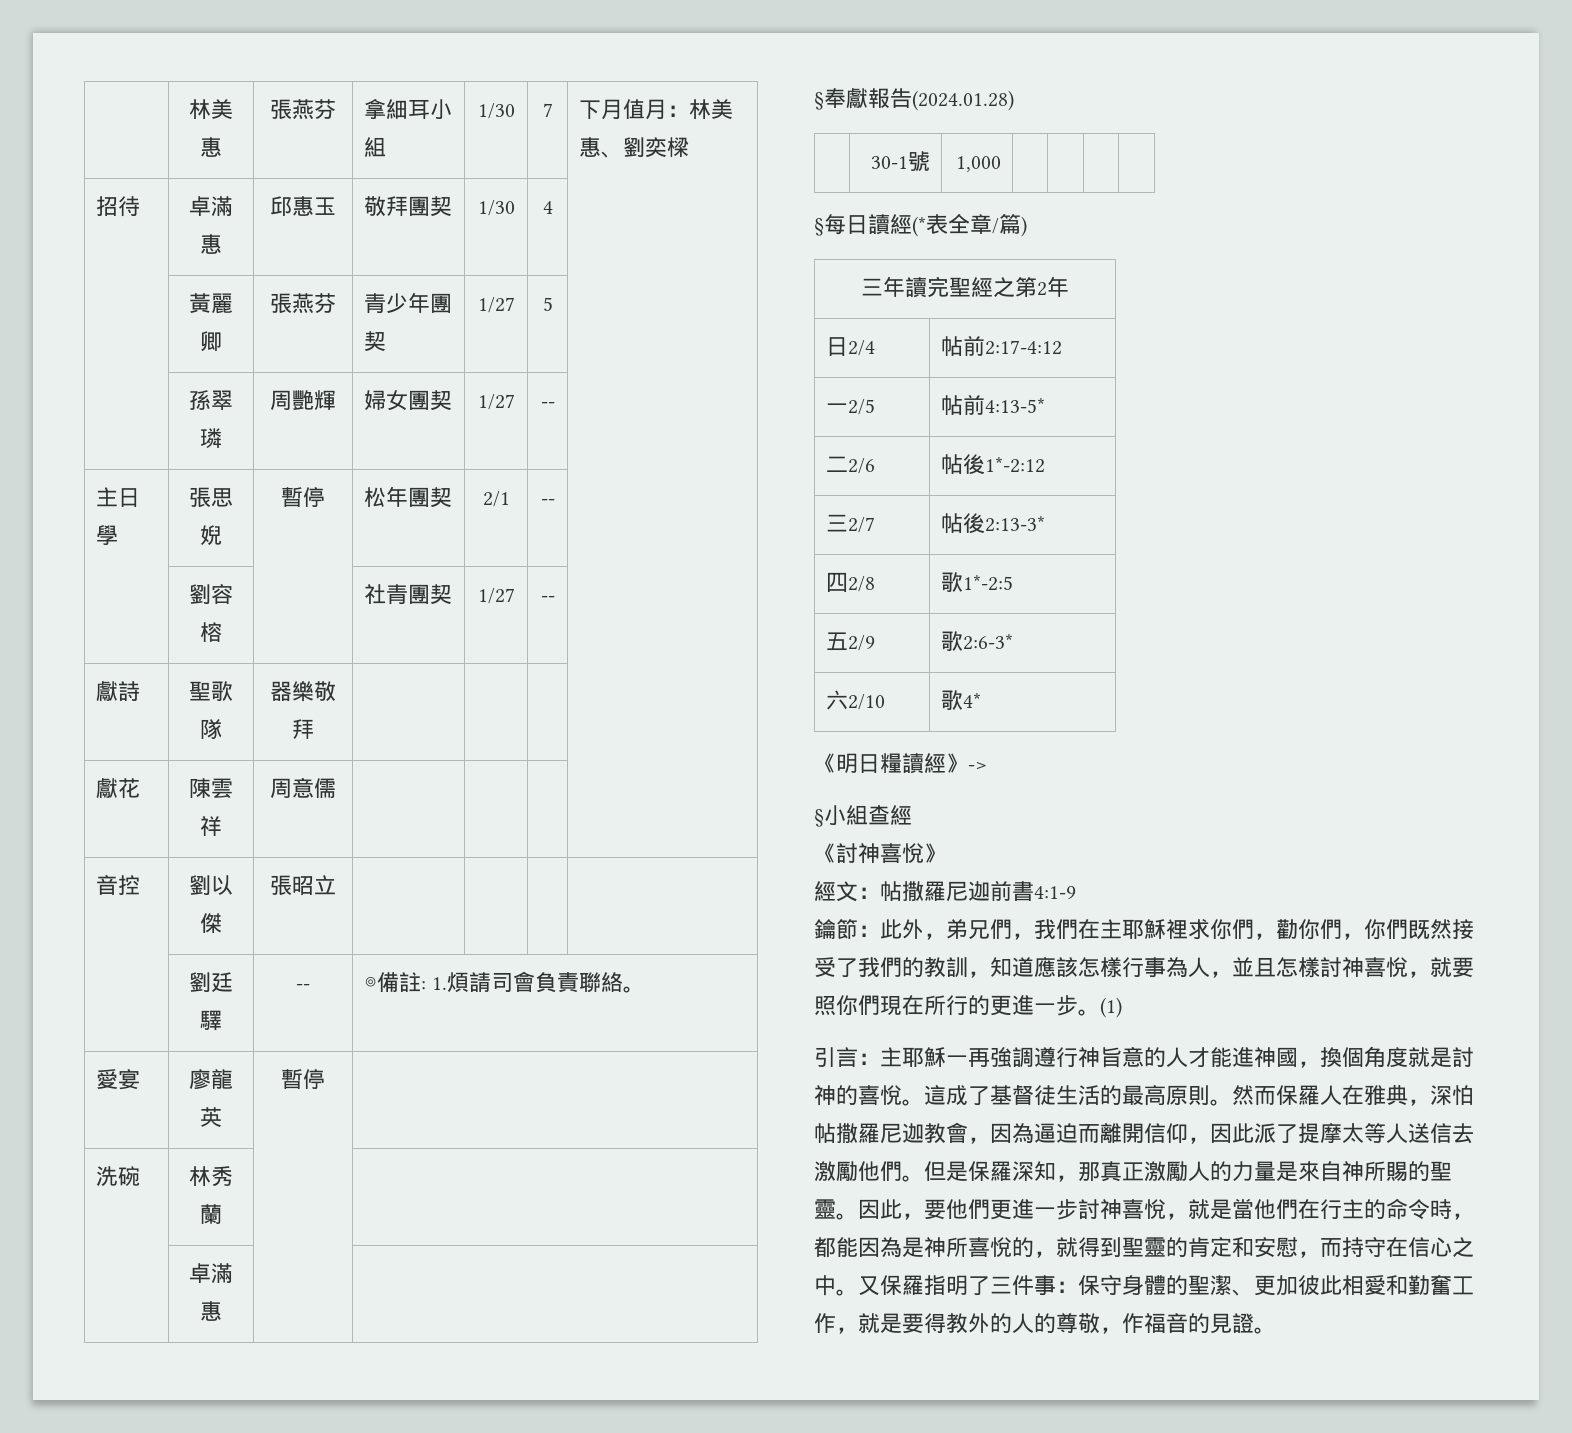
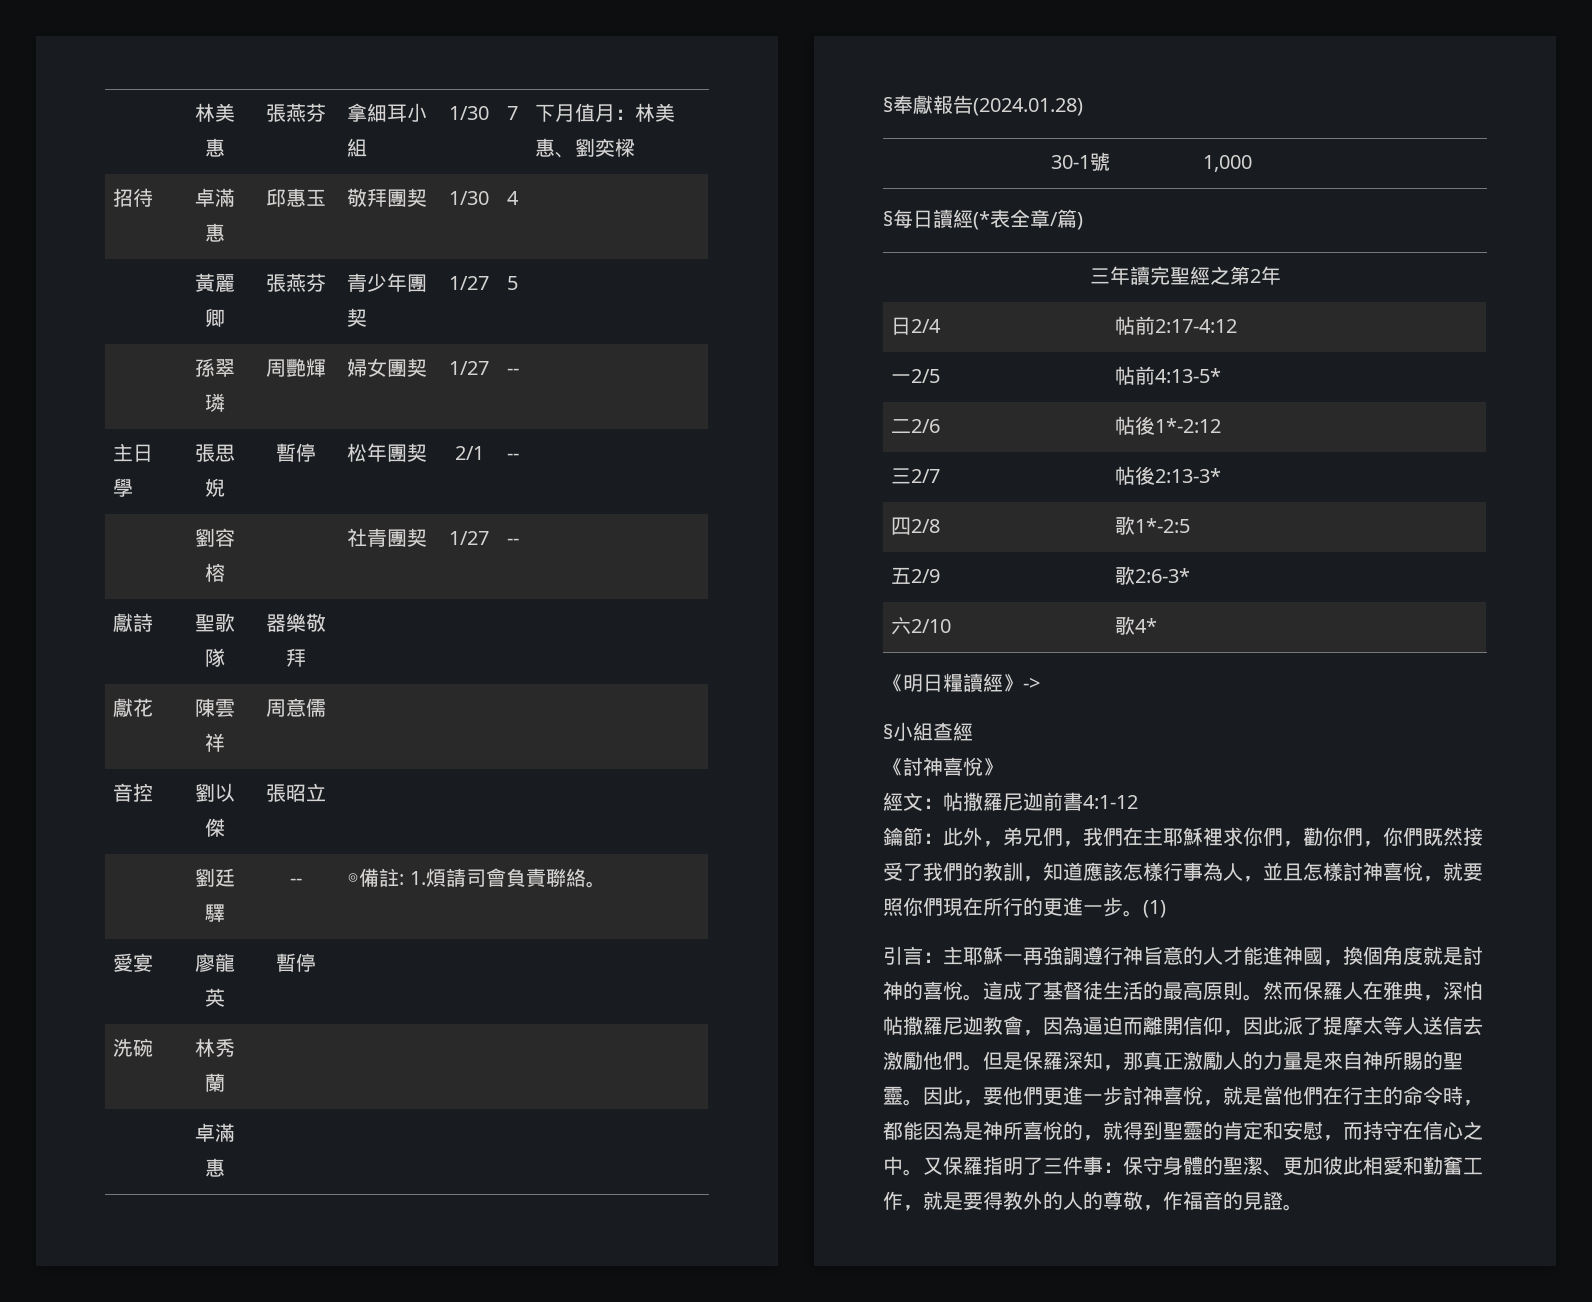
- 經文：帖撒羅尼迦前書4:1-9
+ 經文：帖撒羅尼迦前書4:1-12

